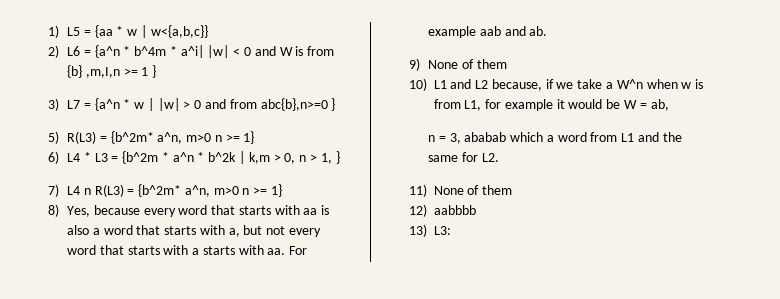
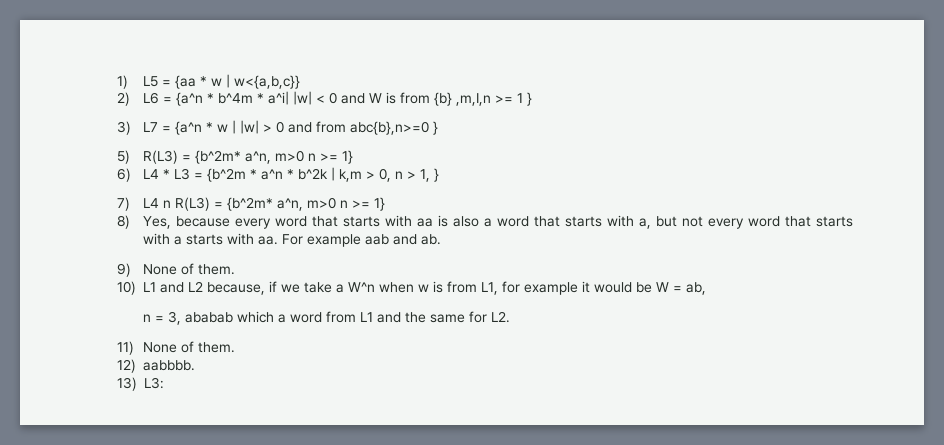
- 9) None of them
+ 9) None of them.
- 11) None of them
+ 11) None of them.
- 12) aabbbb
+ 12) aabbbb.

